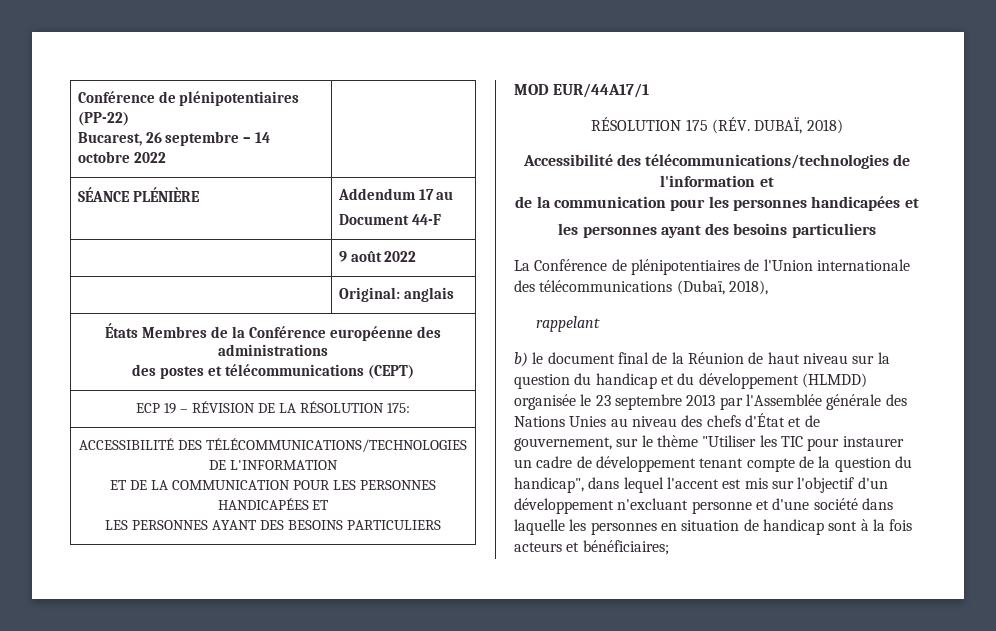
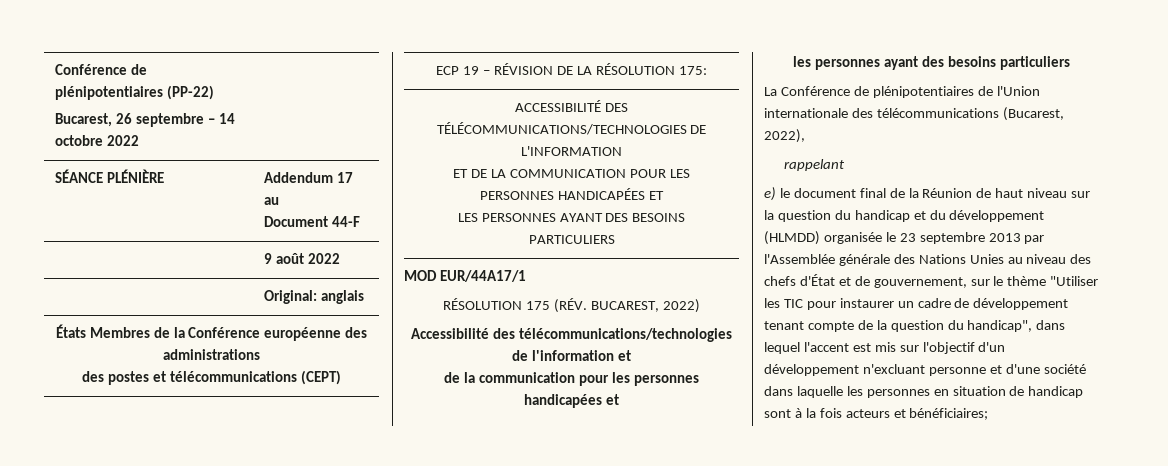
- RÉSOLUTION 175 (RÉV. DUBAÏ, 2018)
+ RÉSOLUTION 175 (RÉV. BUCAREST, 2022)
- La Conférence de plénipotentiaires de l'Union internationale des télécommunications (Dubaï, 2018),
+ La Conférence de plénipotentiaires de l'Union internationale des télécommunications (Bucarest, 2022),
- b) le document final de la Réunion de haut niveau sur la question du handicap et du développement (HLMDD) organisée le 23 septembre 2013 par l'Assemblée générale des Nations Unies au niveau des chefs d'État et de gouvernement, sur le thème "Utiliser les TIC pour instaurer un cadre de développement tenant compte de la question du handicap", dans lequel l'accent est mis sur l'objectif d'un développement n'excluant personne et d'une société dans laquelle les personnes en situation de handicap sont à la fois acteurs et bénéficiaires;
+ e) le document final de la Réunion de haut niveau sur la question du handicap et du développement (HLMDD) organisée le 23 septembre 2013 par l'Assemblée générale des Nations Unies au niveau des chefs d'État et de gouvernement, sur le thème "Utiliser les TIC pour instaurer un cadre de développement tenant compte de la question du handicap", dans lequel l'accent est mis sur l'objectif d'un développement n'excluant personne et d'une société dans laquelle les personnes en situation de handicap sont à la fois acteurs et bénéficiaires;

